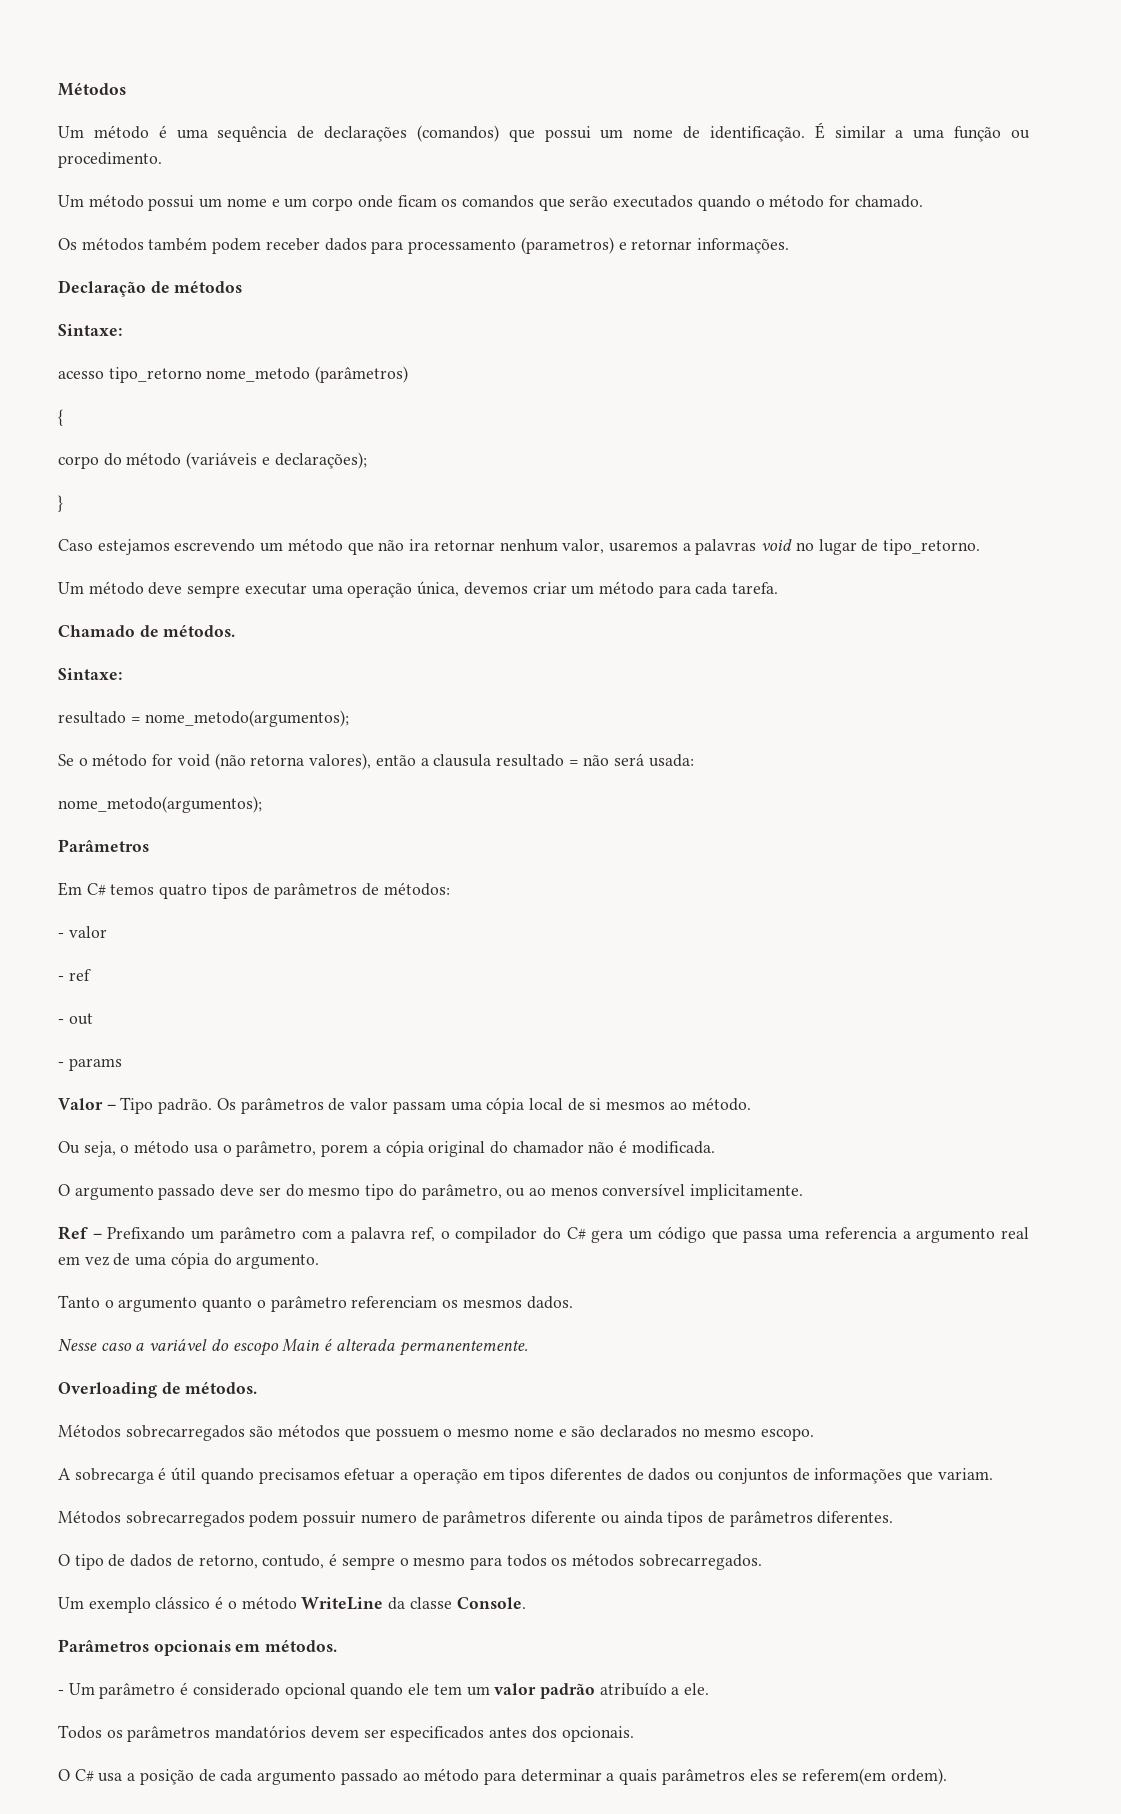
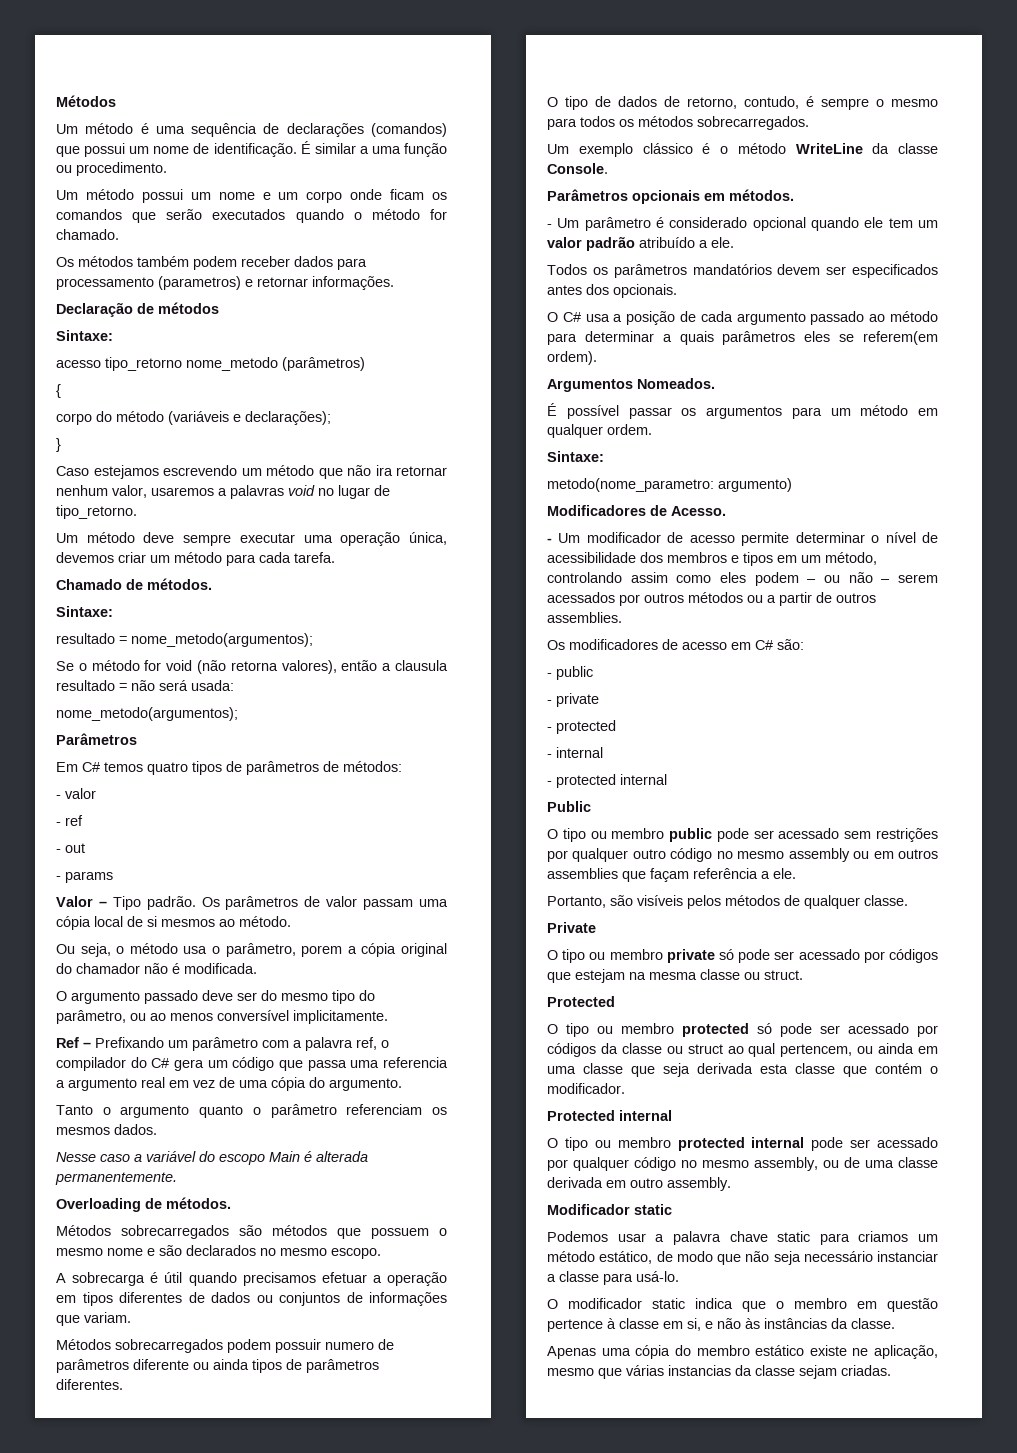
+ Argumentos Nomeados.
+ É possível passar os argumentos para um método em qualquer ordem.
+ Sintaxe:
+ metodo(nome_parametro: argumento)
+ Modificadores de Acesso.
+ - Um modificador de acesso permite determinar o nível de acessibilidade dos membros e tipos em um método, controlando assim como eles podem – ou não – serem acessados por outros métodos ou a partir de outros assemblies.
+ Os modificadores de acesso em C# são:
+ - public
+ - private
+ - protected
+ - internal
+ - protected internal
+ Public
+ O tipo ou membro public pode ser acessado sem restrições por qualquer outro código no mesmo assembly ou em outros assemblies que façam referência a ele.
+ Portanto, são visíveis pelos métodos de qualquer classe.
+ Private
+ O tipo ou membro private só pode ser acessado por códigos que estejam na mesma classe ou struct.
+ Protected
+ O tipo ou membro protected só pode ser acessado por códigos da classe ou struct ao qual pertencem, ou ainda em uma classe que seja derivada esta classe que contém o modificador.
+ Protected internal
+ O tipo ou membro protected internal pode ser acessado por qualquer código no mesmo assembly, ou de uma classe derivada em outro assembly.
+ Modificador static
+ Podemos usar a palavra chave static para criamos um método estático, de modo que não seja necessário instanciar a classe para usá-lo.
+ O modificador static indica que o membro em questão pertence à classe em si, e não às instâncias da classe.
+ Apenas uma cópia do membro estático existe ne aplicação, mesmo que várias instancias da classe sejam criadas.

